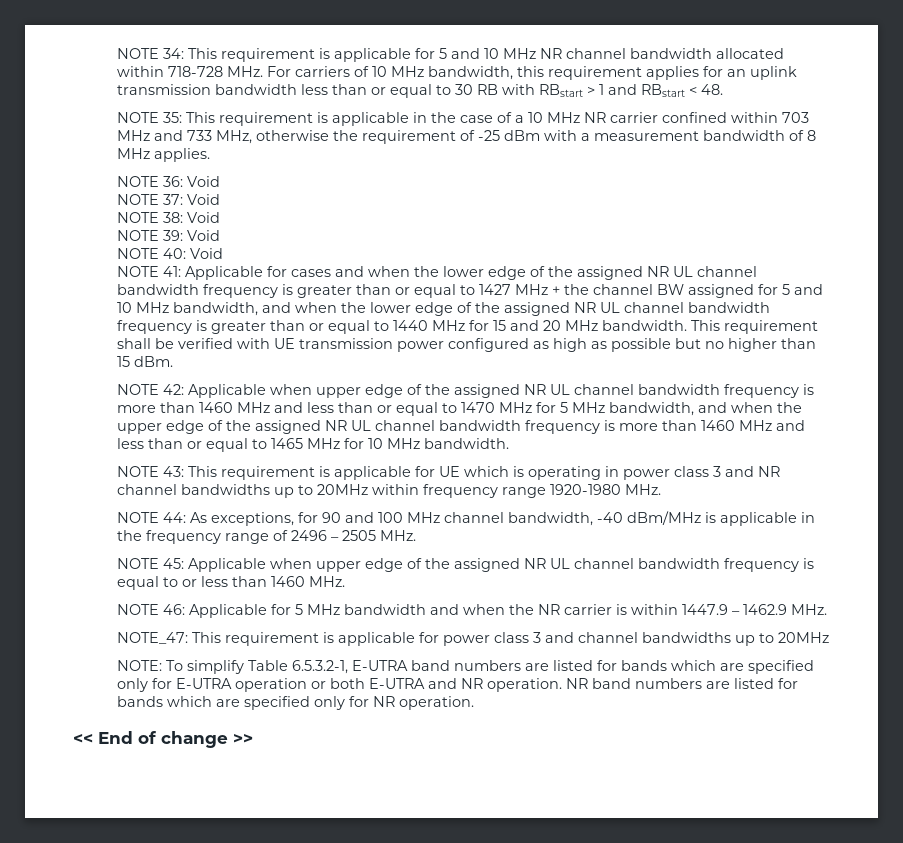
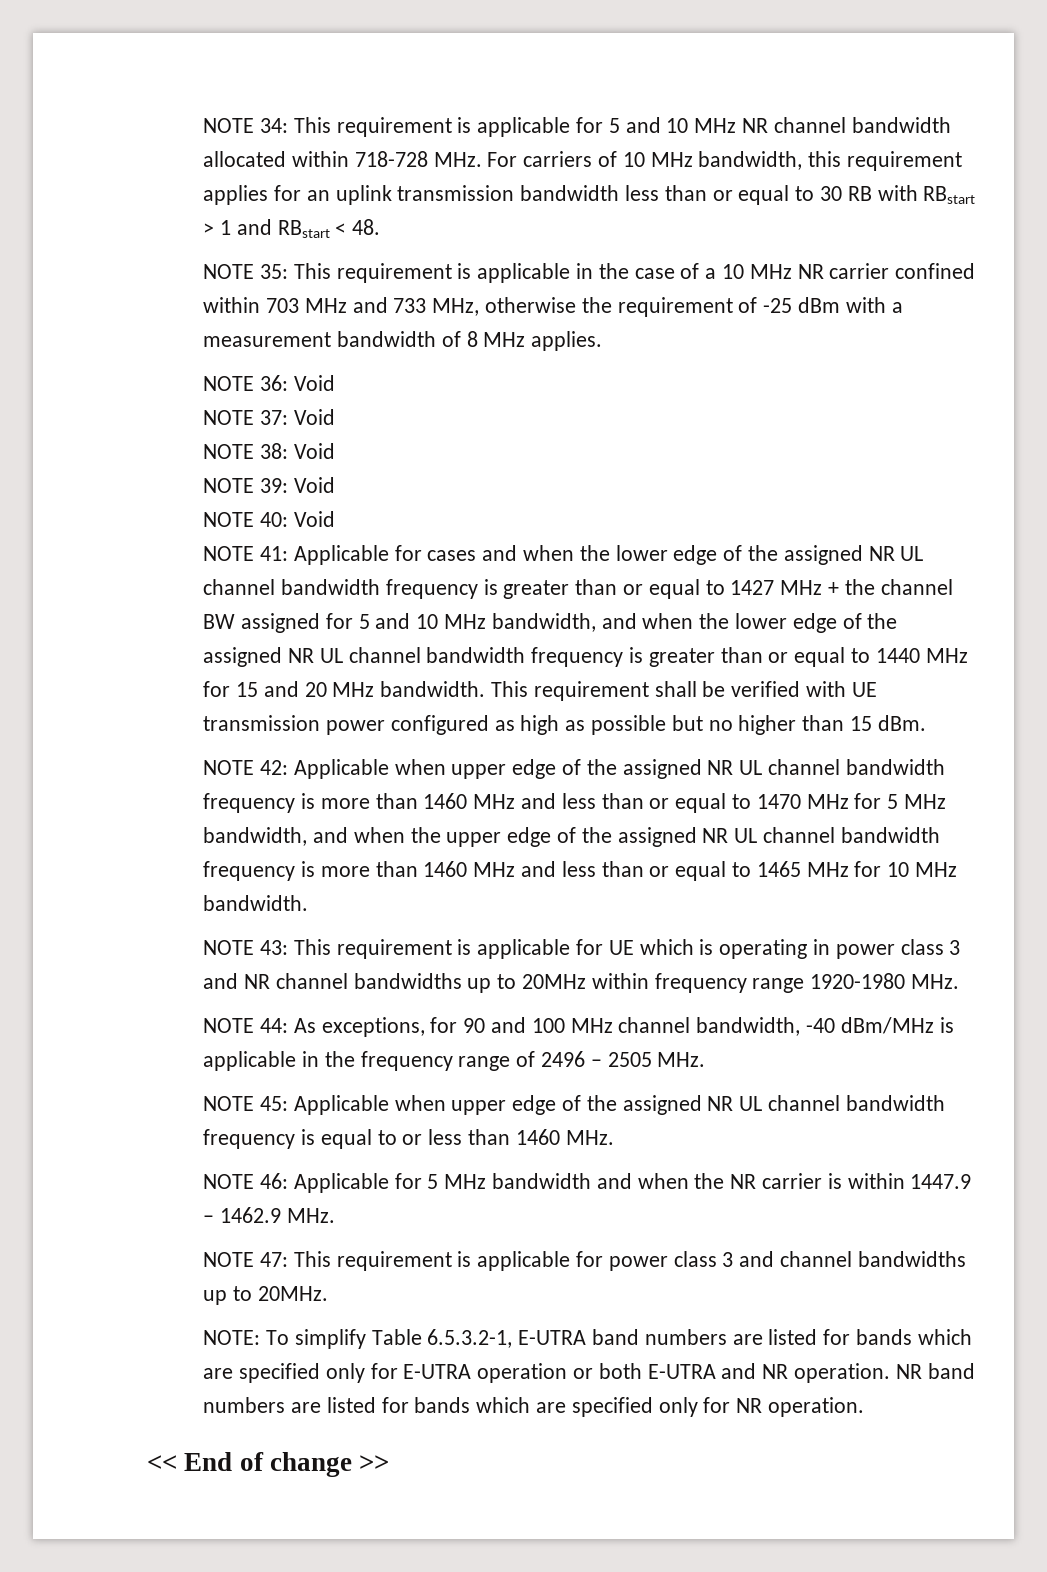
- NOTE_47: This requirement is applicable for power class 3 and channel bandwidths up to 20MHz
+ NOTE 47: This requirement is applicable for power class 3 and channel bandwidths up to 20MHz.

